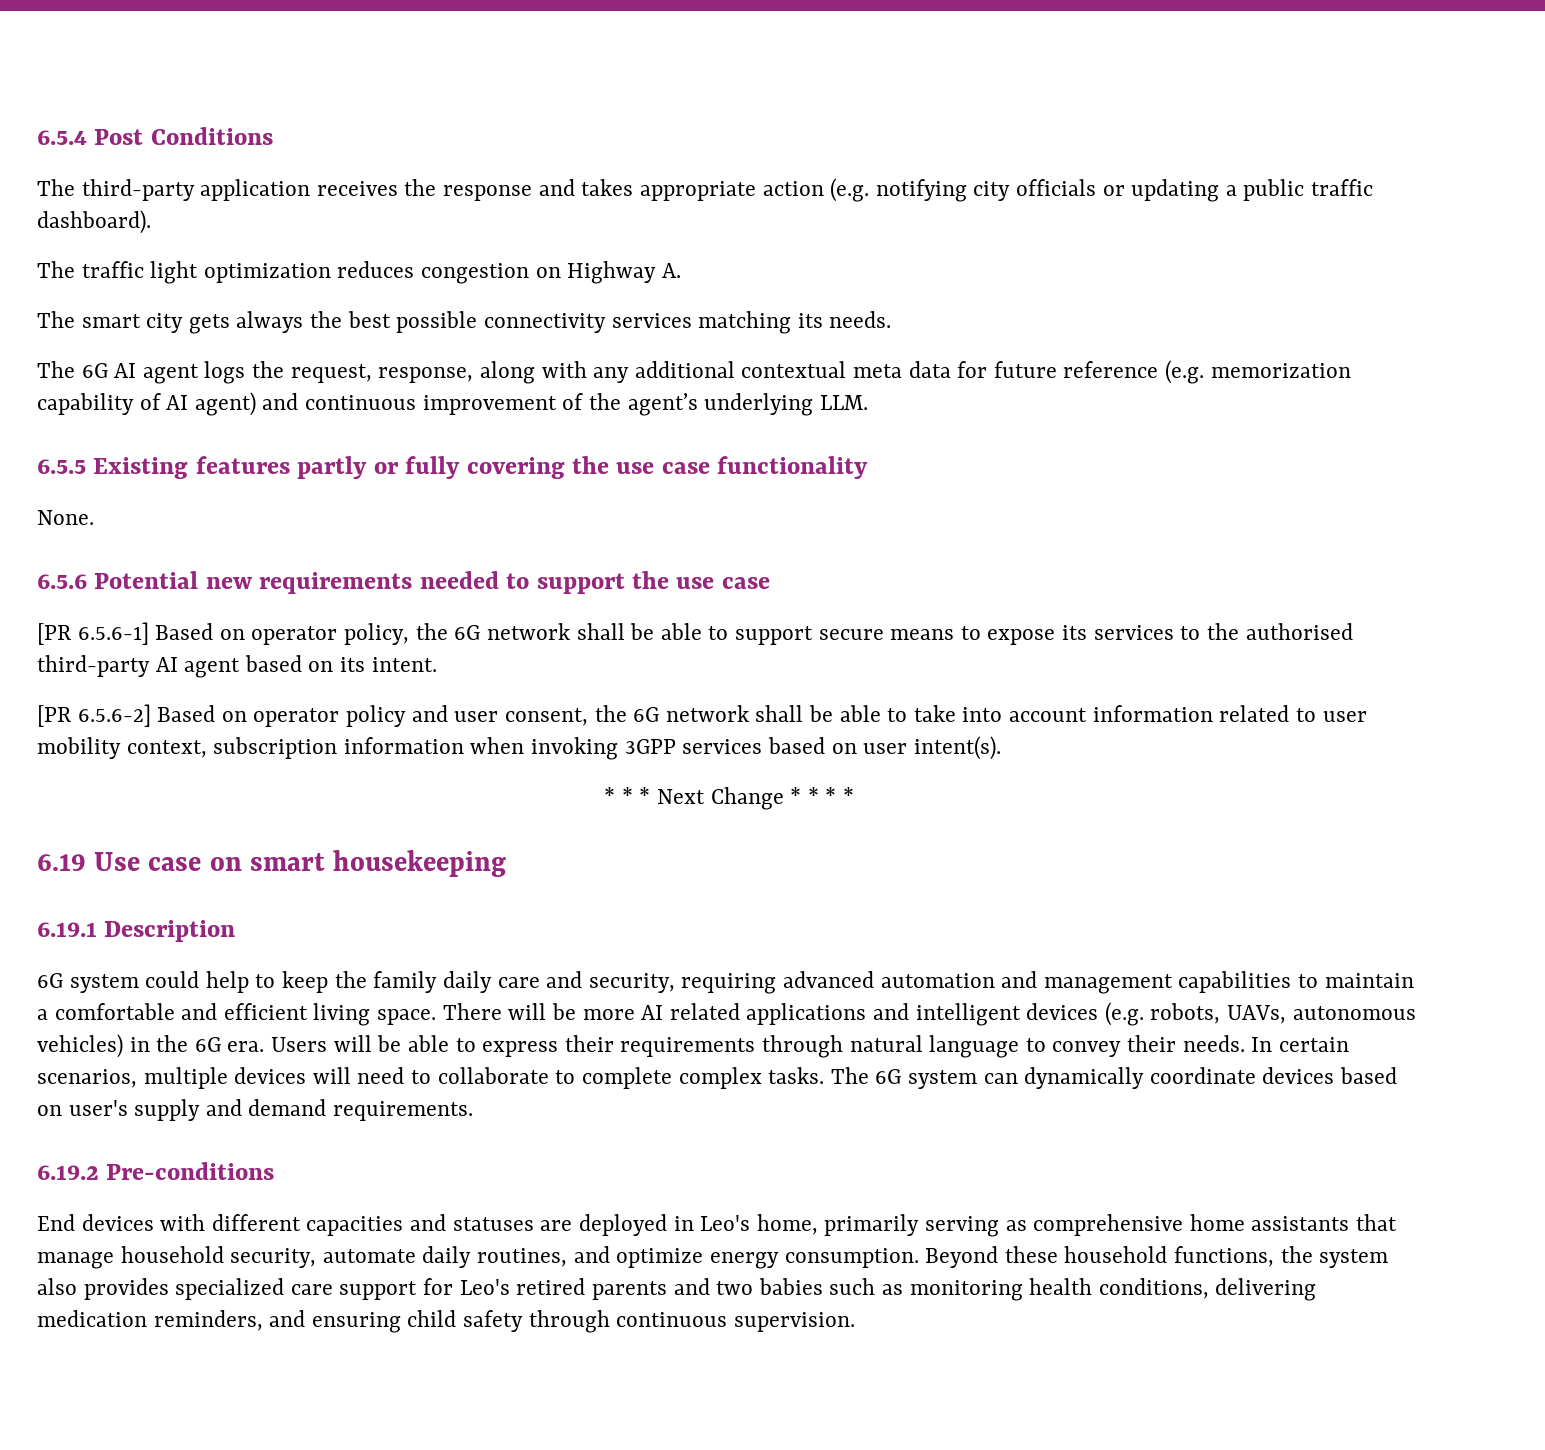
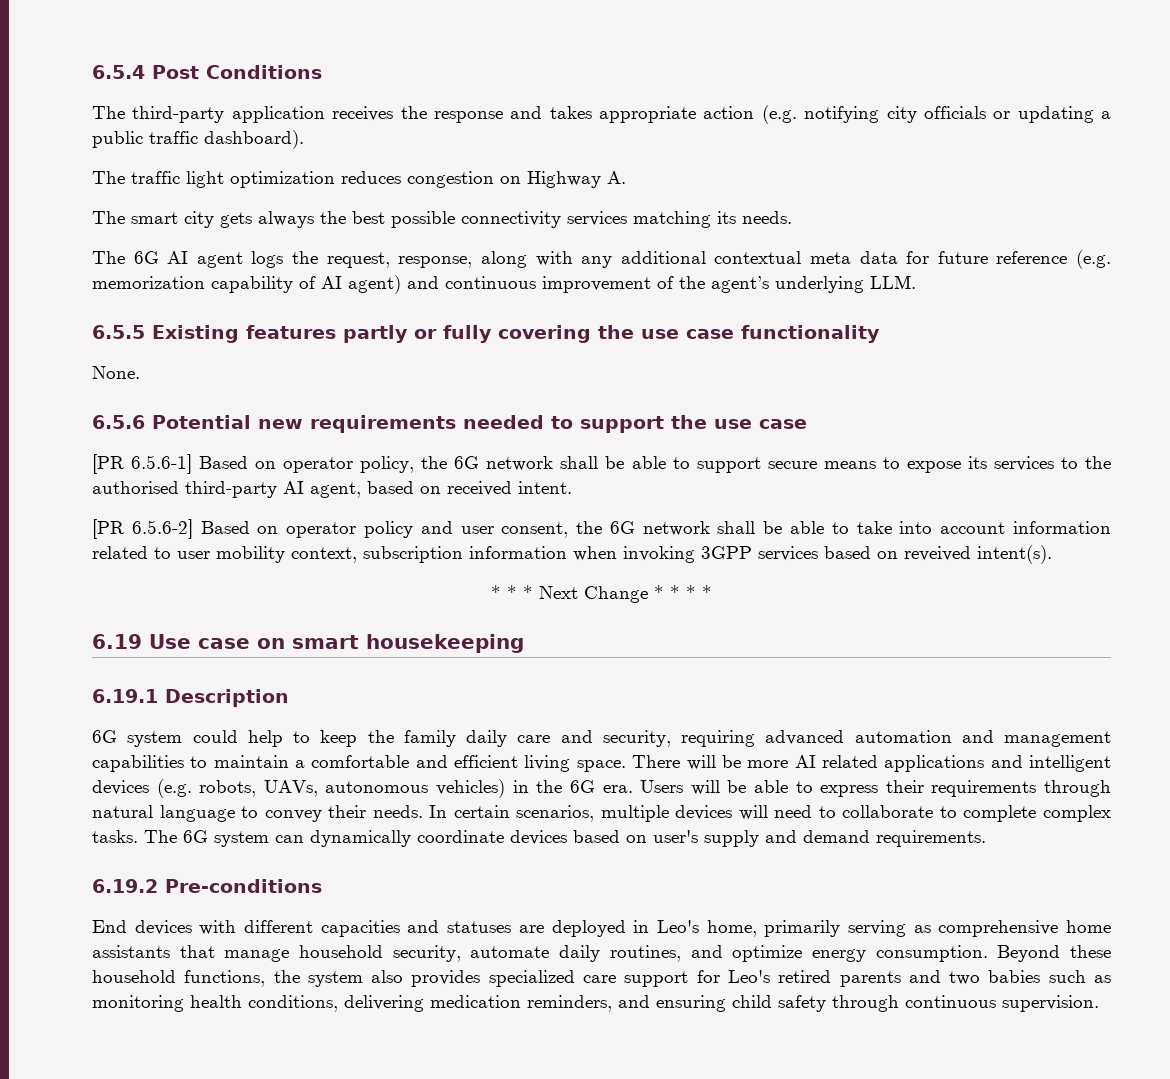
- [PR 6.5.6-1] Based on operator policy, the 6G network shall be able to support secure means to expose its services to the authorised third-party AI agent based on its intent.
+ [PR 6.5.6-1] Based on operator policy, the 6G network shall be able to support secure means to expose its services to the authorised third-party AI agent, based on received intent.
- [PR 6.5.6-2] Based on operator policy and user consent, the 6G network shall be able to take into account information related to user mobility context, subscription information when invoking 3GPP services based on user intent(s).
+ [PR 6.5.6-2] Based on operator policy and user consent, the 6G network shall be able to take into account information related to user mobility context, subscription information when invoking 3GPP services based on reveived intent(s).

